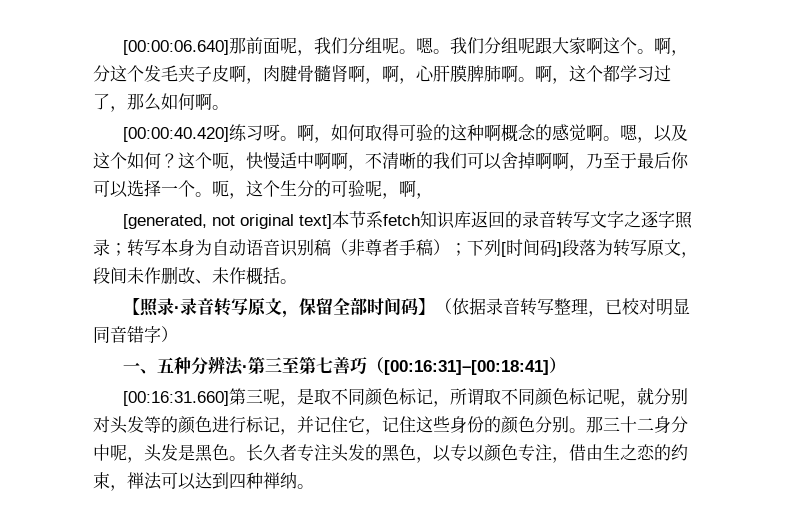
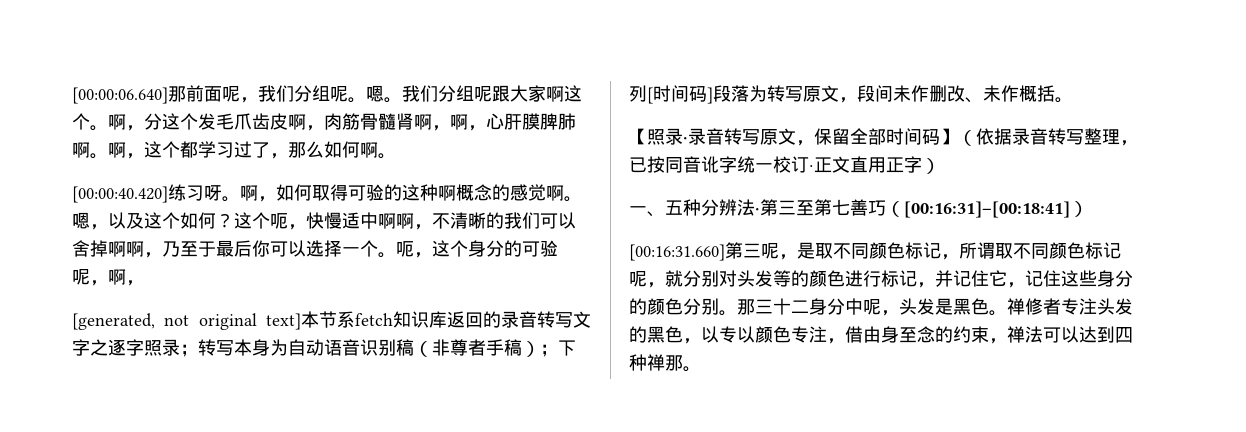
- 啊，分这个发毛夹子皮啊，肉腱骨髓肾啊，啊，心肝膜脾肺啊。
+ 啊，分这个发毛爪齿皮啊，肉筋骨髓肾啊，啊，心肝膜脾肺啊。
- 呃，这个生分的可验呢，啊，
+ 呃，这个身分的可验呢，啊，
- 【照录·录音转写原文，保留全部时间码】（依据录音转写整理，已校对明显同音错字）
+ 【照录·录音转写原文，保留全部时间码】（依据录音转写整理，已按同音讹字统一校订·正文直用正字）
- [00:16:31.660]第三呢，是取不同颜色标记，所谓取不同颜色标记呢，就分别对头发等的颜色进行标记，并记住它，记住这些身份的颜色分别。
+ [00:16:31.660]第三呢，是取不同颜色标记，所谓取不同颜色标记呢，就分别对头发等的颜色进行标记，并记住它，记住这些身分的颜色分别。
- 长久者专注头发的黑色，以专以颜色专注，借由生之恋的约束，禅法可以达到四种禅纳。
+ 禅修者专注头发的黑色，以专以颜色专注，借由身至念的约束，禅法可以达到四种禅那。

